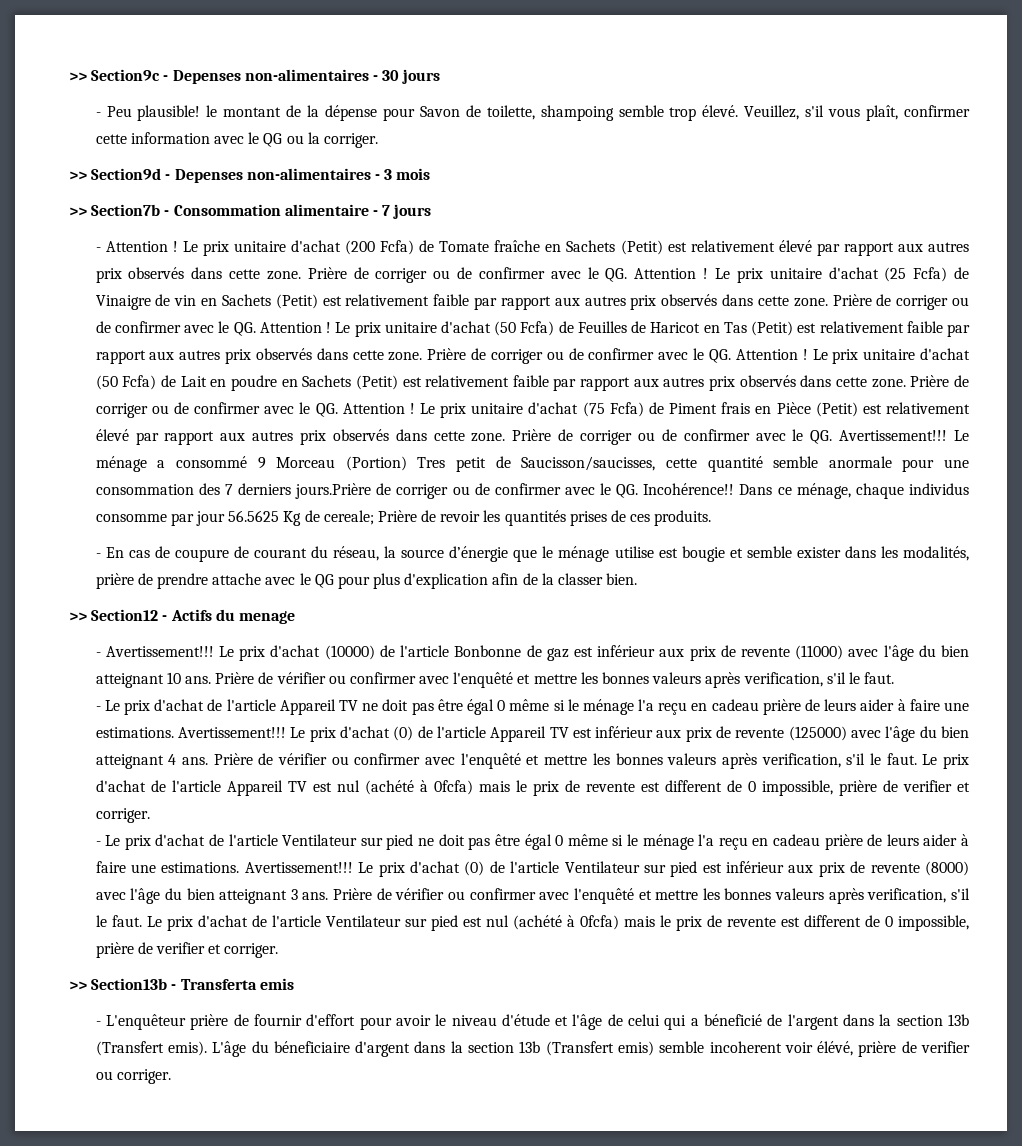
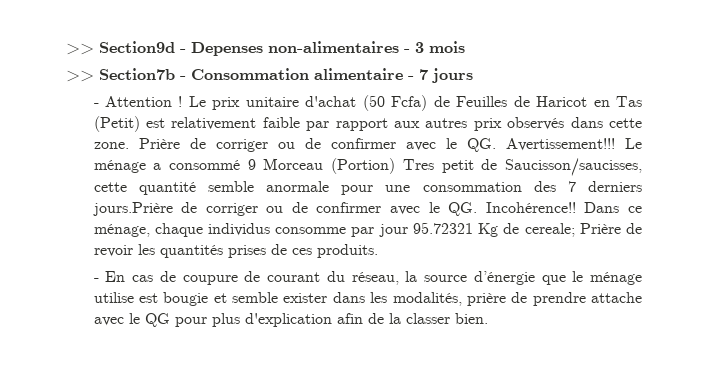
- >> Section9c - Depenses non-alimentaires - 30 jours
- - Peu plausible! le montant de la dépense pour Savon de toilette, shampoing semble trop élevé. Veuillez, s'il vous plaît, confirmer cette information avec le QG ou la corriger.
- Le prix unitaire d'achat (200 Fcfa) de Tomate fraîche en Sachets (Petit) est relativement élevé par rapport aux autres prix observés dans cette zone. Prière de corriger ou de confirmer avec le QG. Attention ! Le prix unitaire d'achat (25 Fcfa) de Vinaigre de vin en Sachets (Petit) est relativement faible par rapport aux autres prix observés dans cette zone. Prière de corriger ou de confirmer avec le QG. Attention ! Le prix unitaire d'achat (50 Fcfa) de Feuilles de Haricot en Tas (Petit) est relativement faible par rapport aux autres prix observés dans cette zone.
+ Le prix unitaire d'achat (50 Fcfa) de Feuilles de Haricot en Tas (Petit) est relativement faible par rapport aux autres prix observés dans cette zone.
- Prière de corriger ou de confirmer avec le QG. Attention ! Le prix unitaire d'achat (50 Fcfa) de Lait en poudre en Sachets (Petit) est relativement faible par rapport aux autres prix observés dans cette zone. Prière de corriger ou de confirmer avec le QG. Attention ! Le prix unitaire d'achat (75 Fcfa) de Piment frais en Pièce (Petit) est relativement élevé par rapport aux autres prix observés dans cette zone. Prière de corriger ou de confirmer avec le QG. Avertissement!!!
+ Prière de corriger ou de confirmer avec le QG. Avertissement!!!
- Dans ce ménage, chaque individus consomme par jour 56.5625 Kg de cereale; Prière de revoir les quantités prises de ces produits.
+ Dans ce ménage, chaque individus consomme par jour 95.72321 Kg de cereale; Prière de revoir les quantités prises de ces produits.
- >> Section12 - Actifs du menage
- - Avertissement!!! Le prix d'achat (10000) de l'article Bonbonne de gaz est inférieur aux prix de revente (11000) avec l'âge du bien atteignant 10 ans. Prière de vérifier ou confirmer avec l'enquêté et mettre les bonnes valeurs après verification, s'il le faut.
- - Le prix d'achat de l'article Appareil TV ne doit pas être égal 0 même si le ménage l'a reçu en cadeau prière de leurs aider à faire une estimations. Avertissement!!! Le prix d'achat (0) de l'article Appareil TV est inférieur aux prix de revente (125000) avec l'âge du bien atteignant 4 ans. Prière de vérifier ou confirmer avec l'enquêté et mettre les bonnes valeurs après verification, s'il le faut. Le prix d'achat de l'article Appareil TV est nul (achété à 0fcfa) mais le prix de revente est different de 0 impossible, prière de verifier et corriger.
- - Le prix d'achat de l'article Ventilateur sur pied ne doit pas être égal 0 même si le ménage l'a reçu en cadeau prière de leurs aider à faire une estimations. Avertissement!!! Le prix d'achat (0) de l'article Ventilateur sur pied est inférieur aux prix de revente (8000) avec l'âge du bien atteignant 3 ans. Prière de vérifier ou confirmer avec l'enquêté et mettre les bonnes valeurs après verification, s'il le faut. Le prix d'achat de l'article Ventilateur sur pied est nul (achété à 0fcfa) mais le prix de revente est different de 0 impossible, prière de verifier et corriger.
- >> Section13b - Transferta emis
- - L'enquêteur prière de fournir d'effort pour avoir le niveau d'étude et l'âge de celui qui a béneficié de l'argent dans la section 13b (Transfert emis). L'âge du béneficiaire d'argent dans la section 13b (Transfert emis) semble incoherent voir élévé, prière de verifier ou corriger.

